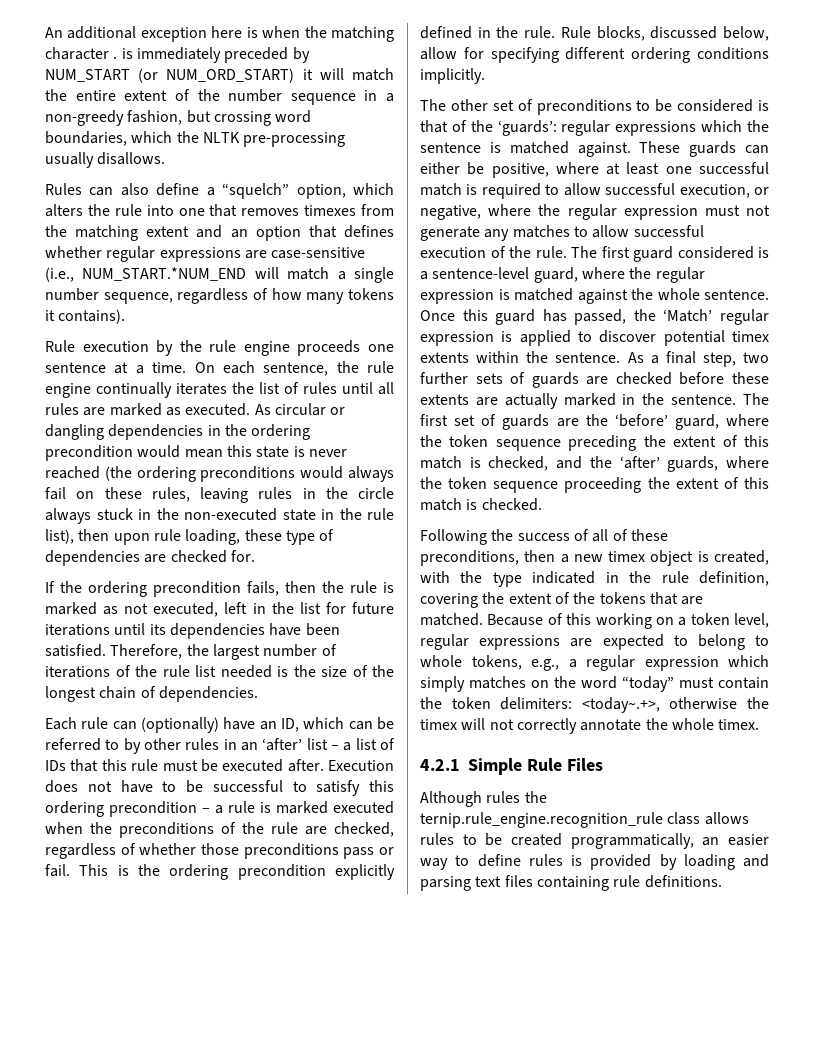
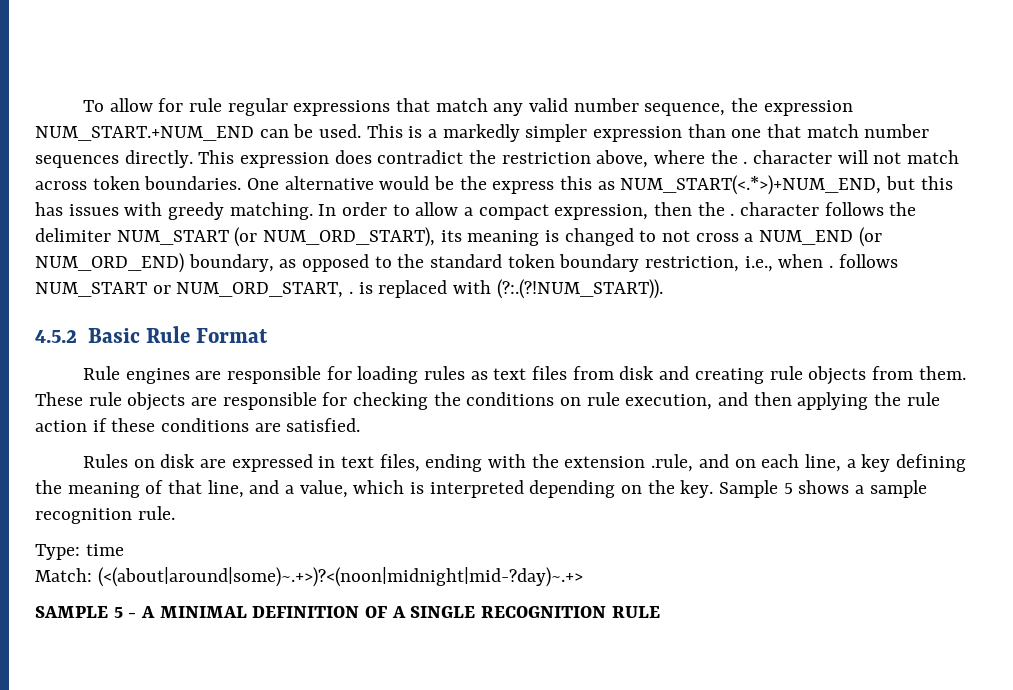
- An additional exception here is when the matching character . is immediately preceded by NUM_START (or NUM_ORD_START) it will match the entire extent of the number sequence in a non-greedy fashion, but crossing word boundaries, which the NLTK pre-processing usually disallows.
- Rules can also define a “squelch” option, which alters the rule into one that removes timexes from the matching extent and an option that defines whether regular expressions are case-sensitive (i.e., NUM_START.*NUM_END will match a single number sequence, regardless of how many tokens it contains).
- Rule execution by the rule engine proceeds one sentence at a time. On each sentence, the rule engine continually iterates the list of rules until all rules are marked as executed. As circular or dangling dependencies in the ordering precondition would mean this state is never reached (the ordering preconditions would always fail on these rules, leaving rules in the circle always stuck in the non-executed state in the rule list), then upon rule loading, these type of dependencies are checked for.
- If the ordering precondition fails, then the rule is marked as not executed, left in the list for future iterations until its dependencies have been satisfied. Therefore, the largest number of iterations of the rule list needed is the size of the longest chain of dependencies.
- Each rule can (optionally) have an ID, which can be referred to by other rules in an ‘after’ list – a list of IDs that this rule must be executed after. Execution does not have to be successful to satisfy this ordering precondition – a rule is marked executed when the preconditions of the rule are checked, regardless of whether those preconditions pass or fail. This is the ordering precondition explicitly defined in the rule. Rule blocks, discussed below, allow for specifying different ordering conditions implicitly.
- The other set of preconditions to be considered is that of the ‘guards’: regular expressions which the sentence is matched against. These guards can either be positive, where at least one successful match is required to allow successful execution, or negative, where the regular expression must not generate any matches to allow successful execution of the rule. The first guard considered is a sentence-level guard, where the regular expression is matched against the whole sentence. Once this guard has passed, the ‘Match’ regular expression is applied to discover potential timex extents within the sentence. As a final step, two further sets of guards are checked before these extents are actually marked in the sentence. The first set of guards are the ‘before’ guard, where the token sequence preceding the extent of this match is checked, and the ‘after’ guards, where the token sequence proceeding the extent of this match is checked.
- Following the success of all of these preconditions, then a new timex object is created, with the type indicated in the rule definition, covering the extent of the tokens that are matched. Because of this working on a token level, regular expressions are expected to belong to whole tokens, e.g., a regular expression which simply matches on the word “today” must contain the token delimiters: <today~.+>, otherwise the timex will not correctly annotate the whole timex.
- 4.2.1 Simple Rule Files
- Although rules the ternip.rule_engine.recognition_rule class allows rules to be created programmatically, an easier way to define rules is provided by loading and parsing text files containing rule definitions.
+ To allow for rule regular expressions that match any valid number sequence, the expression NUM_START.+NUM_END can be used. This is a markedly simpler expression than one that match number sequences directly. This expression does contradict the restriction above, where the . character will not match across token boundaries. One alternative would be the express this as NUM_START(<.*>)+NUM_END, but this has issues with greedy matching. In order to allow a compact expression, then the . character follows the delimiter NUM_START (or NUM_ORD_START), its meaning is changed to not cross a NUM_END (or NUM_ORD_END) boundary, as opposed to the standard token boundary restriction, i.e., when . follows NUM_START or NUM_ORD_START, . is replaced with (?:.(?!NUM_START)).
+ 4.5.2 Basic Rule Format
+ Rule engines are responsible for loading rules as text files from disk and creating rule objects from them. These rule objects are responsible for checking the conditions on rule execution, and then applying the rule action if these conditions are satisfied.
+ Rules on disk are expressed in text files, ending with the extension .rule, and on each line, a key defining the meaning of that line, and a value, which is interpreted depending on the key. Sample 5 shows a sample recognition rule.
+ Type: time
+ Match: (<(about|around|some)~.+>)?<(noon|midnight|mid-?day)~.+>
+ SAMPLE 5 - A MINIMAL DEFINITION OF A SINGLE RECOGNITION RULE

